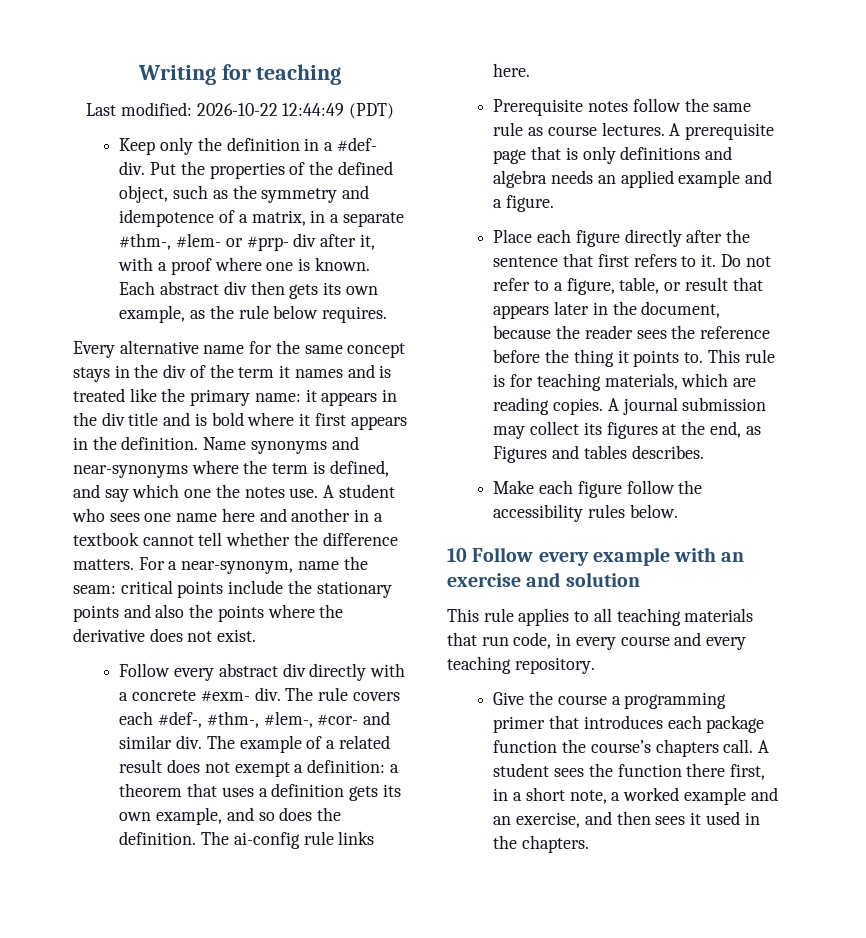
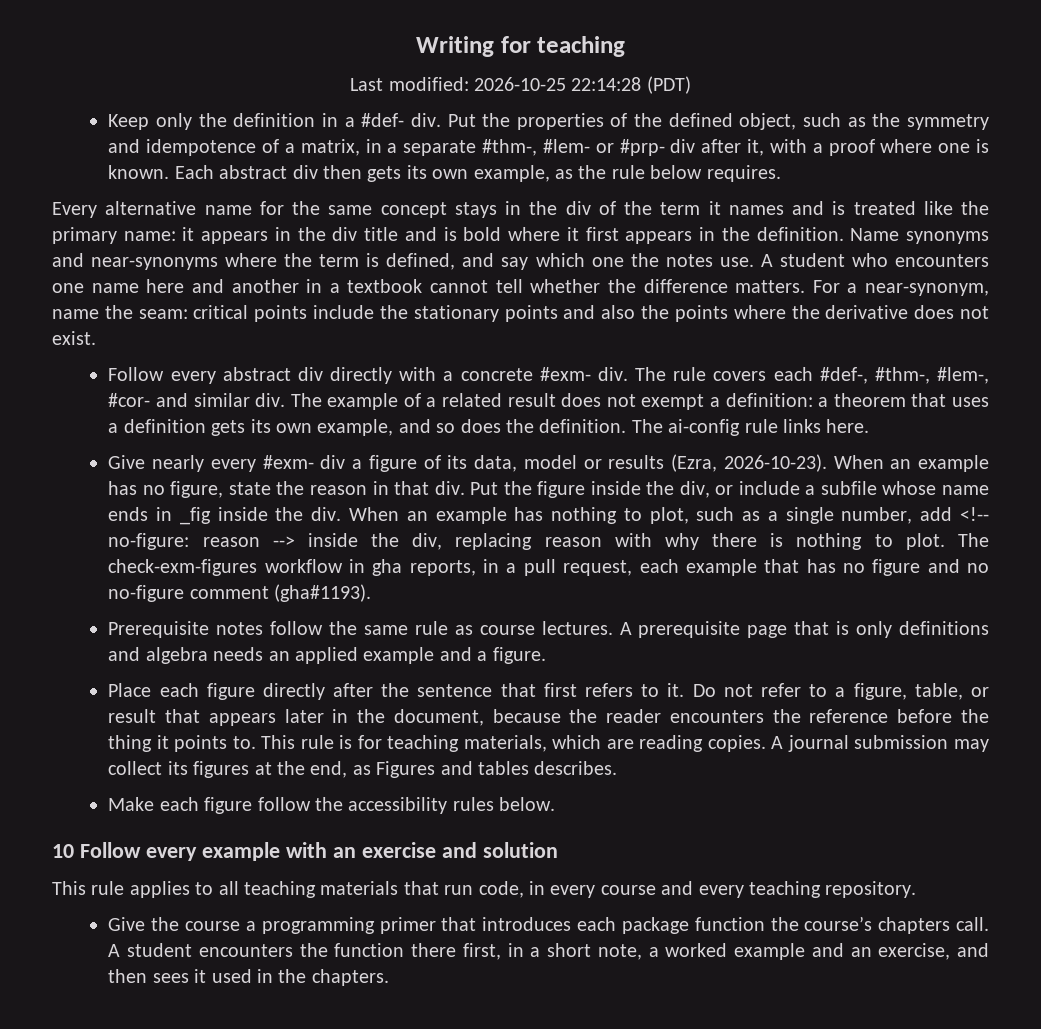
- Last modified: 2026-10-22 12:44:49 (PDT)
+ Last modified: 2026-10-25 22:14:28 (PDT)
- A student who sees one name here and another in a textbook cannot tell whether the difference matters.
+ A student who encounters one name here and another in a textbook cannot tell whether the difference matters.
+ Give nearly every #exm- div a figure of its data, model or results (Ezra, 2026-10-23). When an example has no figure, state the reason in that div. Put the figure inside the div, or include a subfile whose name ends in _fig inside the div. When an example has nothing to plot, such as a single number, add <!-- no-figure: reason --> inside the div, replacing reason with why there is nothing to plot. The check-exm-figures workflow in gha reports, in a pull request, each example that has no figure and no no-figure comment (gha#1193).
- Do not refer to a figure, table, or result that appears later in the document, because the reader sees the reference before the thing it points to.
+ Do not refer to a figure, table, or result that appears later in the document, because the reader encounters the reference before the thing it points to.
- A student sees the function there first, in a short note, a worked example and an exercise, and then sees it used in the chapters.
+ A student encounters the function there first, in a short note, a worked example and an exercise, and then sees it used in the chapters.

